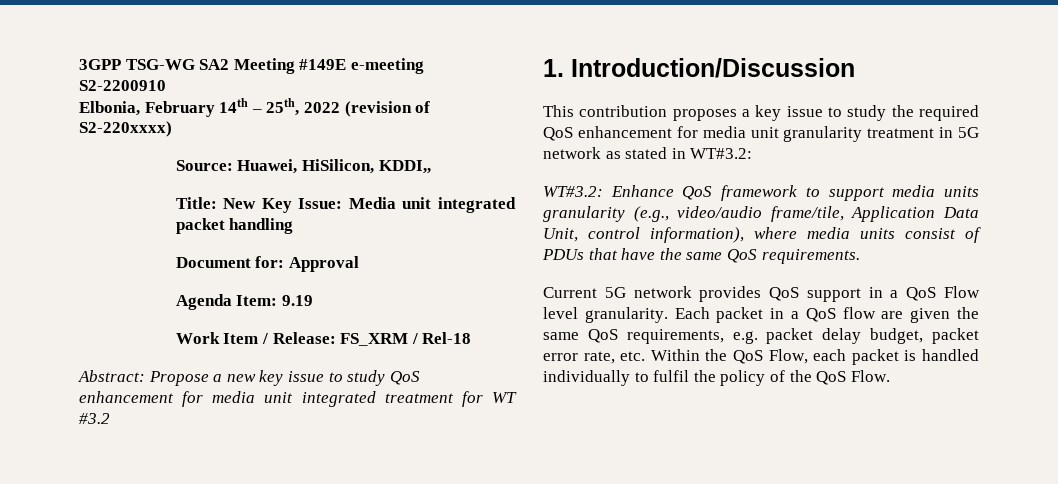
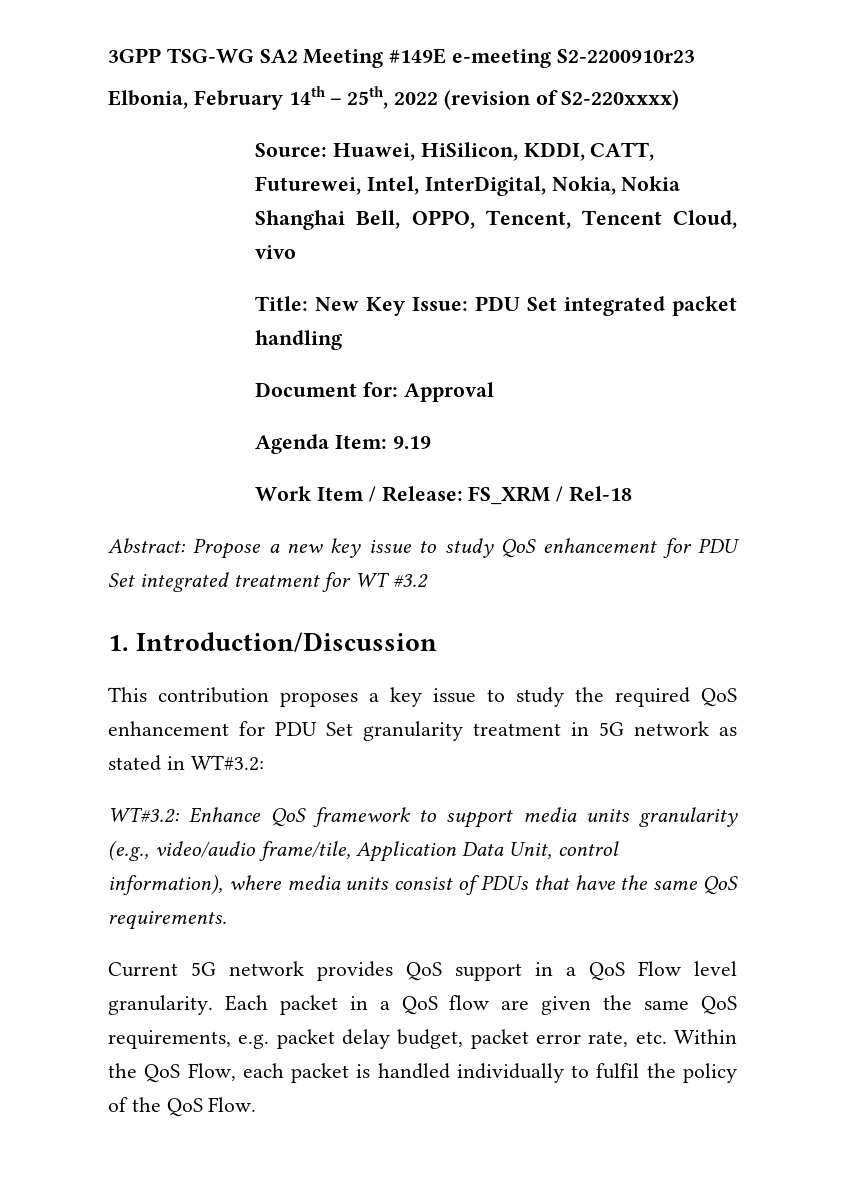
- 3GPP TSG-WG SA2 Meeting #149E e-meeting S2-2200910
+ 3GPP TSG-WG SA2 Meeting #149E e-meeting S2-2200910r23
- Source: Huawei, HiSilicon, KDDI,,
+ Source: Huawei, HiSilicon, KDDI, CATT, Futurewei, Intel, InterDigital, Nokia, Nokia Shanghai Bell, OPPO, Tencent, Tencent Cloud, vivo
- Title: New Key Issue: Media unit integrated packet handling
+ Title: New Key Issue: PDU Set integrated packet handling
- Abstract: Propose a new key issue to study QoS enhancement for media unit integrated treatment for WT #3.2
+ Abstract: Propose a new key issue to study QoS enhancement for PDU Set integrated treatment for WT #3.2
- This contribution proposes a key issue to study the required QoS enhancement for media unit granularity treatment in 5G network as stated in WT#3.2:
+ This contribution proposes a key issue to study the required QoS enhancement for PDU Set granularity treatment in 5G network as stated in WT#3.2:

